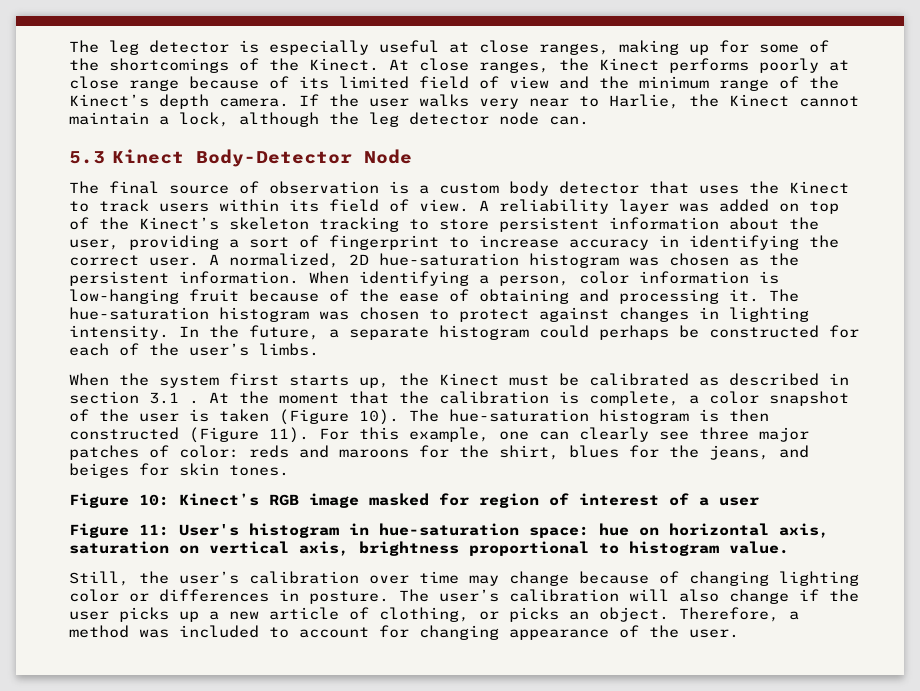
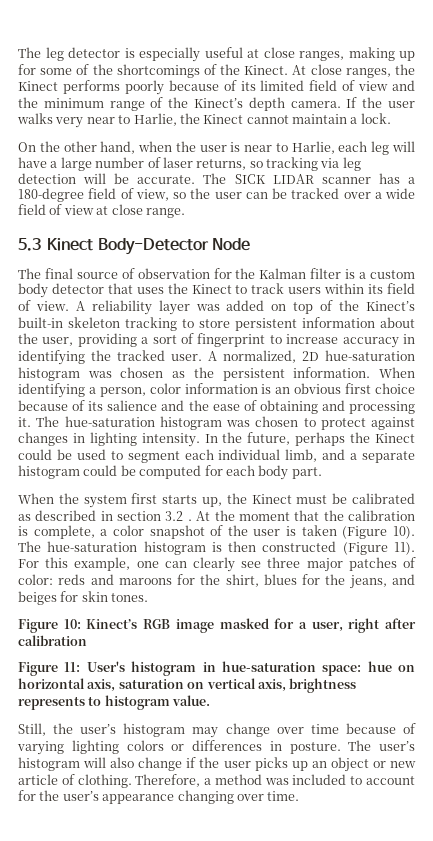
- At close ranges, the Kinect performs poorly at close range because of its limited field of view and the minimum range of the Kinect’s depth camera.
+ At close ranges, the Kinect performs poorly because of its limited field of view and the minimum range of the Kinect’s depth camera.
- If the user walks very near to Harlie, the Kinect cannot maintain a lock, although the leg detector node can.
+ If the user walks very near to Harlie, the Kinect cannot maintain a lock.
+ On the other hand, when the user is near to Harlie, each leg will have a large number of laser returns, so tracking via leg detection will be accurate. The SICK LIDAR scanner has a 180-degree field of view, so the user can be tracked over a wide field of view at close range.
- The final source of observation is a custom body detector that uses the Kinect to track users within its field of view.
+ The final source of observation for the Kalman filter is a custom body detector that uses the Kinect to track users within its field of view.
- A reliability layer was added on top of the Kinect’s skeleton tracking to store persistent information about the user, providing a sort of fingerprint to increase accuracy in identifying the correct user.
+ A reliability layer was added on top of the Kinect’s built-in skeleton tracking to store persistent information about the user, providing a sort of fingerprint to increase accuracy in identifying the tracked user.
- When identifying a person, color information is low-hanging fruit because of the ease of obtaining and processing it.
+ When identifying a person, color information is an obvious first choice because of its salience and the ease of obtaining and processing it.
- In the future, a separate histogram could perhaps be constructed for each of the user’s limbs.
+ In the future, perhaps the Kinect could be used to segment each individual limb, and a separate histogram could be computed for each body part.
- When the system first starts up, the Kinect must be calibrated as described in section 3.1 .
+ When the system first starts up, the Kinect must be calibrated as described in section 3.2 .
- Figure 10: Kinect’s RGB image masked for region of interest of a user
+ Figure 10: Kinect’s RGB image masked for a user, right after calibration
- Figure 11: User's histogram in hue-saturation space: hue on horizontal axis, saturation on vertical axis, brightness proportional to histogram value.
+ Figure 11: User's histogram in hue-saturation space: hue on horizontal axis, saturation on vertical axis, brightness represents to histogram value.
- Still, the user’s calibration over time may change because of changing lighting color or differences in posture.
+ Still, the user’s histogram may change over time because of varying lighting colors or differences in posture.
- The user’s calibration will also change if the user picks up a new article of clothing, or picks an object.
+ The user’s histogram will also change if the user picks up an object or new article of clothing.
- Therefore, a method was included to account for changing appearance of the user.
+ Therefore, a method was included to account for the user’s appearance changing over time.

